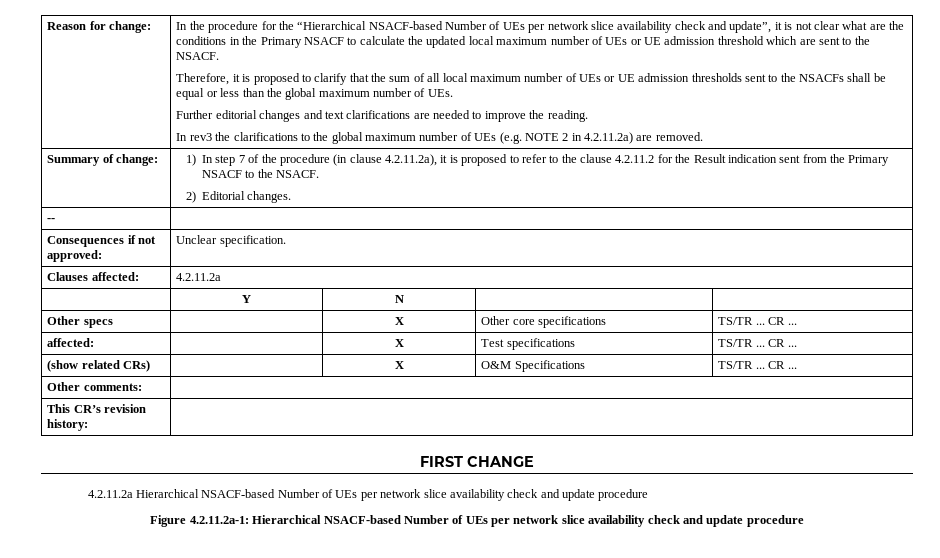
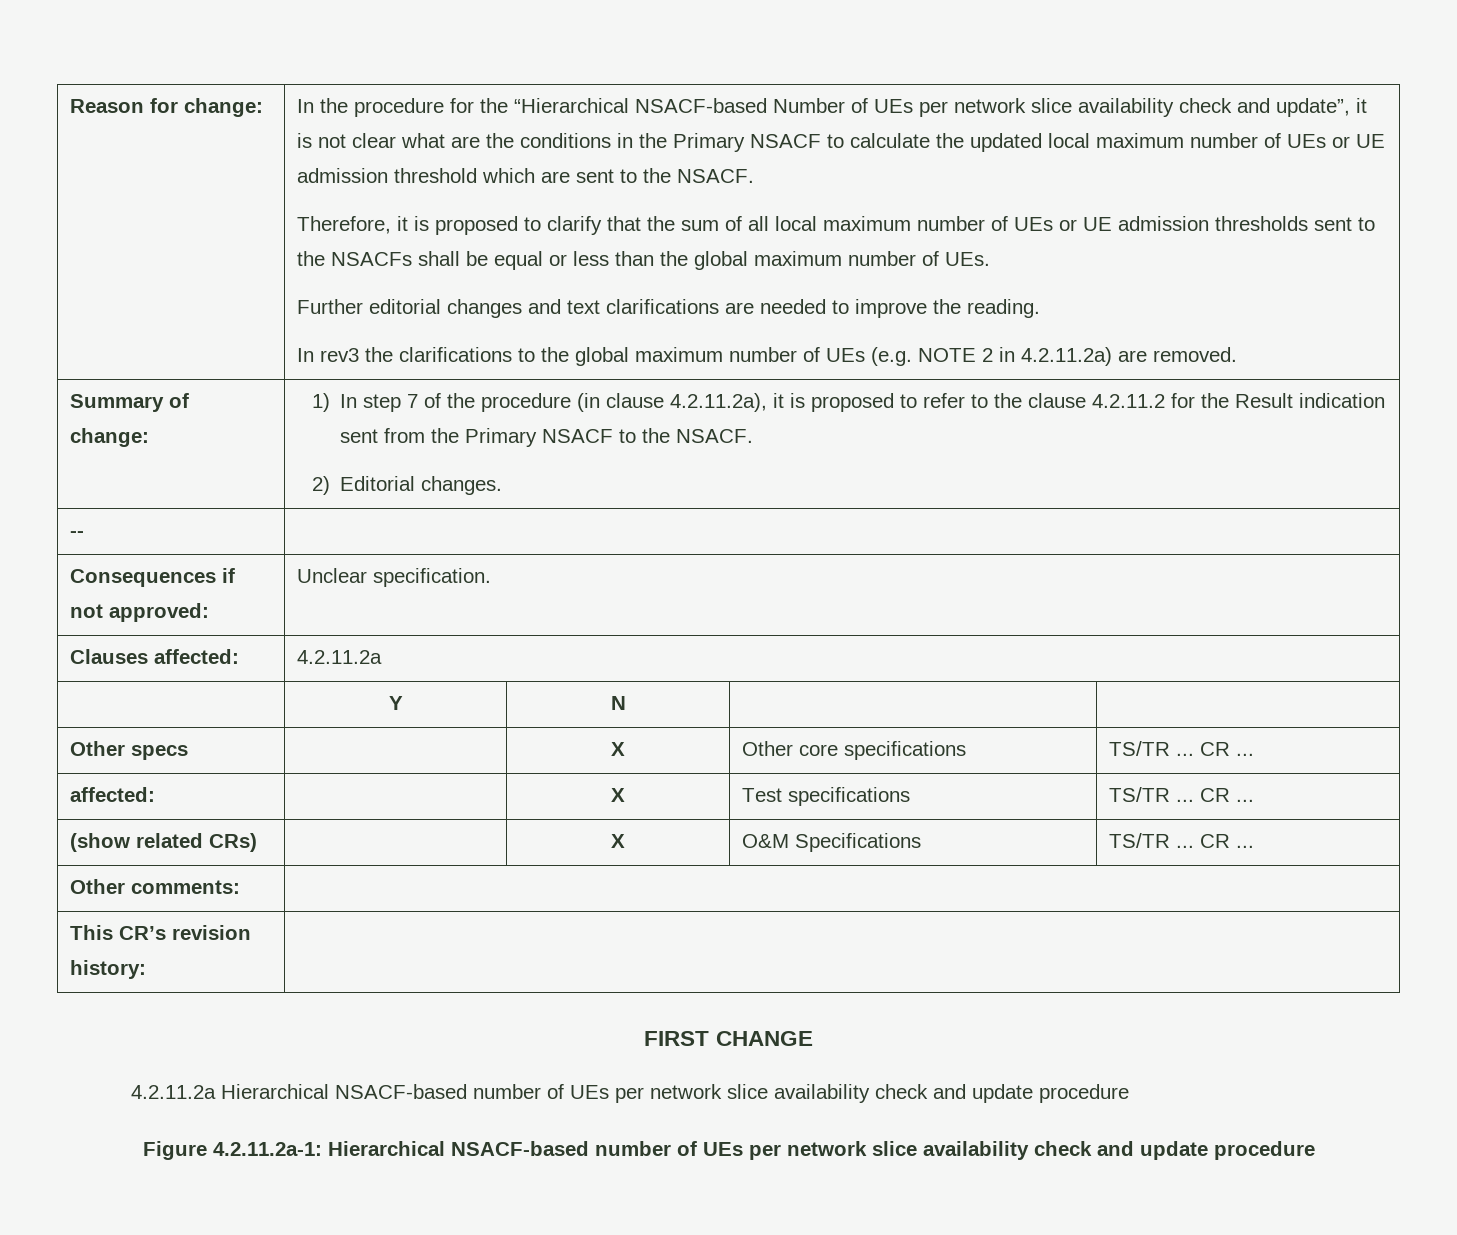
- 4.2.11.2a Hierarchical NSACF-based Number of UEs per network slice availability check and update procedure
+ 4.2.11.2a Hierarchical NSACF-based number of UEs per network slice availability check and update procedure
- Figure 4.2.11.2a-1: Hierarchical NSACF-based Number of UEs per network slice availability check and update procedure
+ Figure 4.2.11.2a-1: Hierarchical NSACF-based number of UEs per network slice availability check and update procedure

